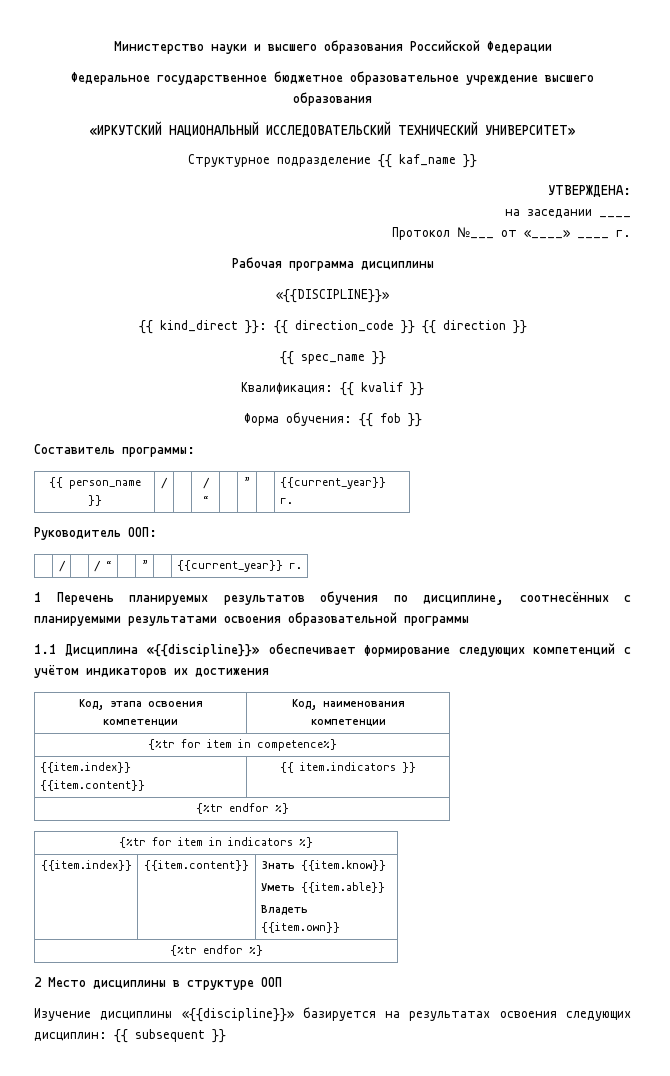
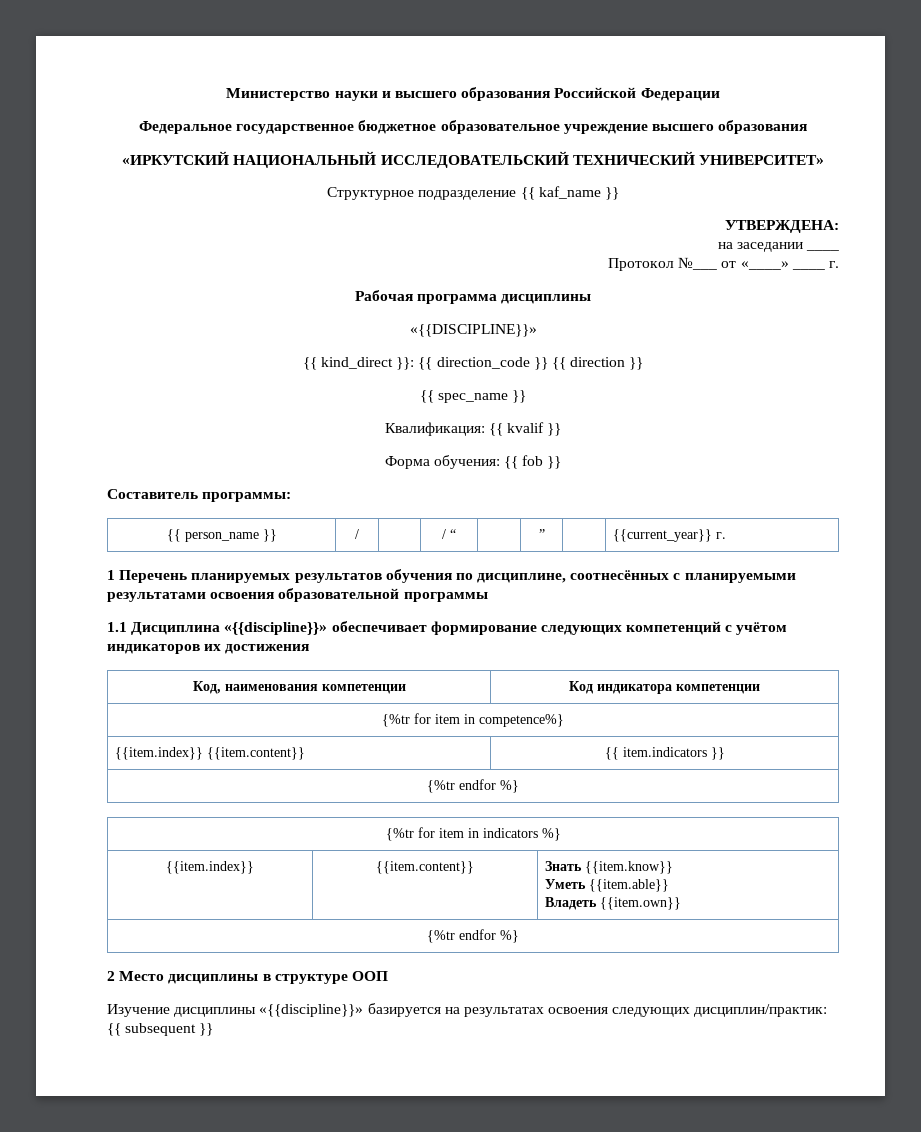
- Руководитель ООП:
- | / | | / “ | | ” | | {{current_year}} г.
- Код, этапа освоения компетенции | Код, наименования компетенции
+ Код, наименования компетенции | Код индикатора компетенции
- Изучение дисциплины «{{discipline}}» базируется на результатах освоения следующих дисциплин: {{ subsequent }}
+ Изучение дисциплины «{{discipline}}» базируется на результатах освоения следующих дисциплин/практик: {{ subsequent }}

